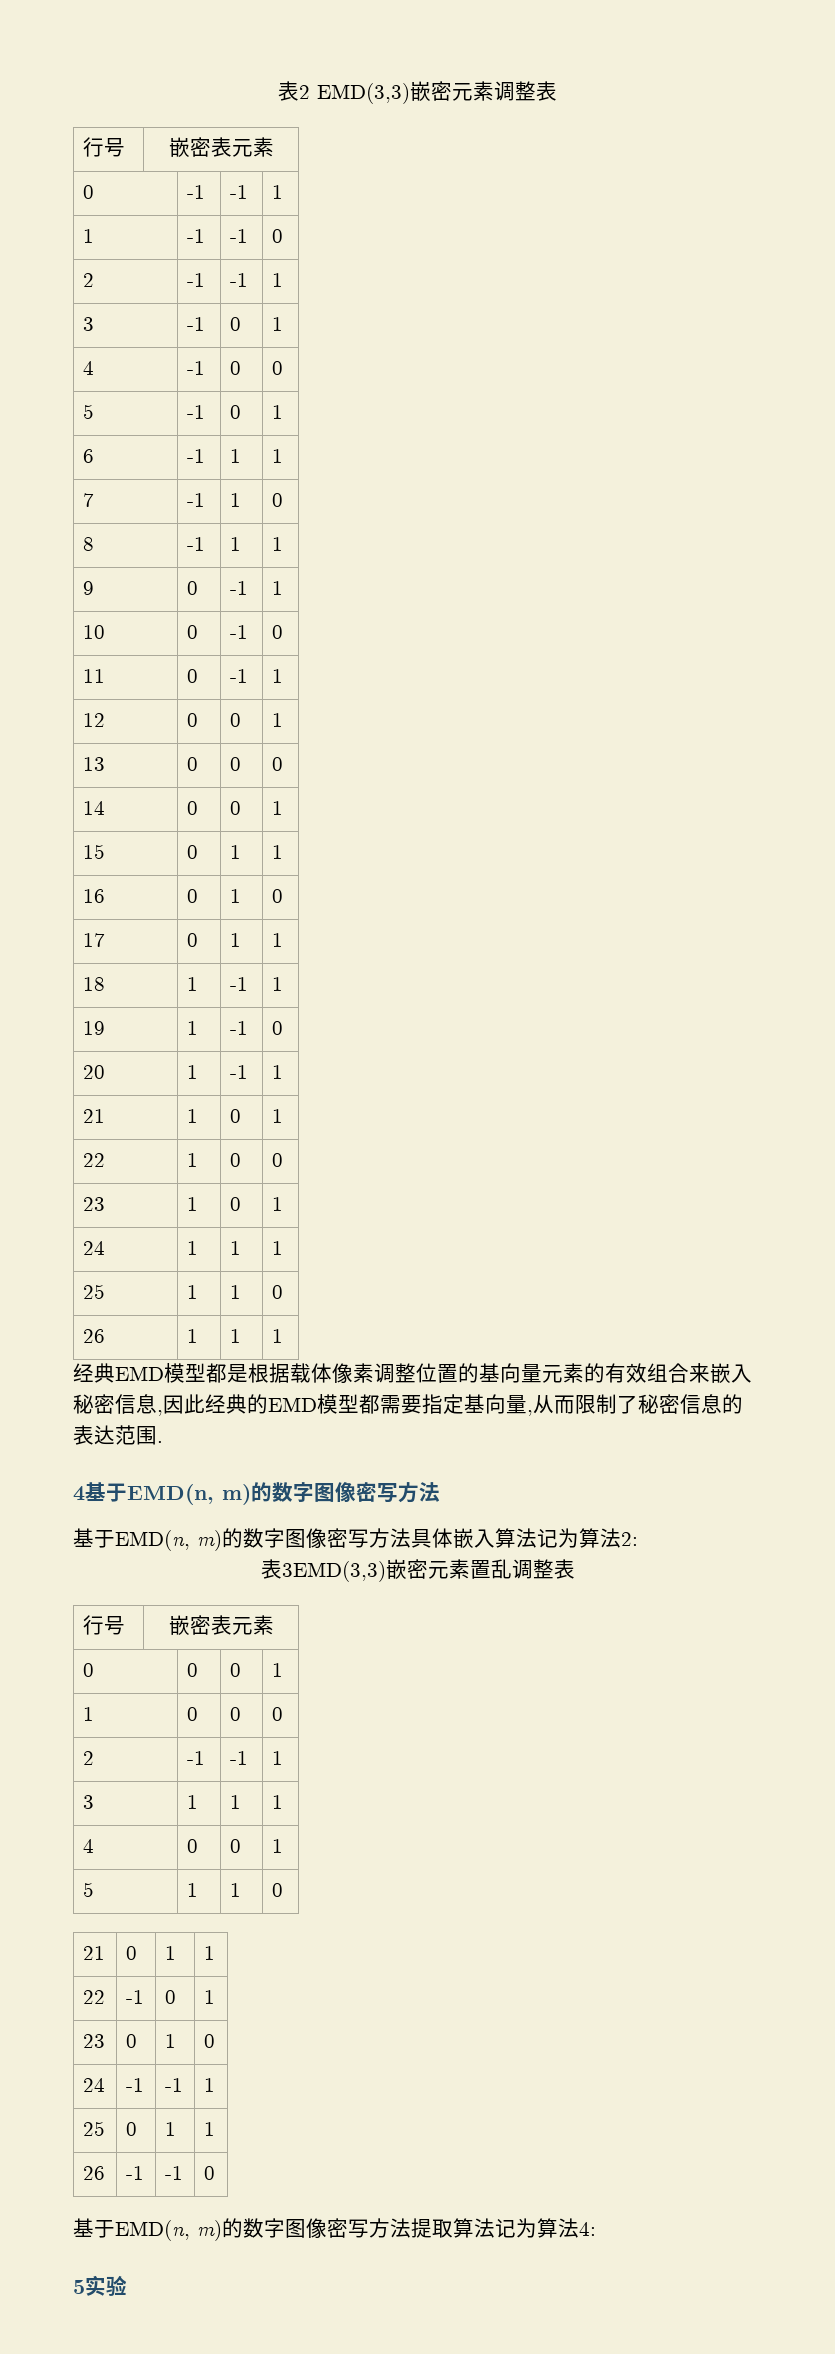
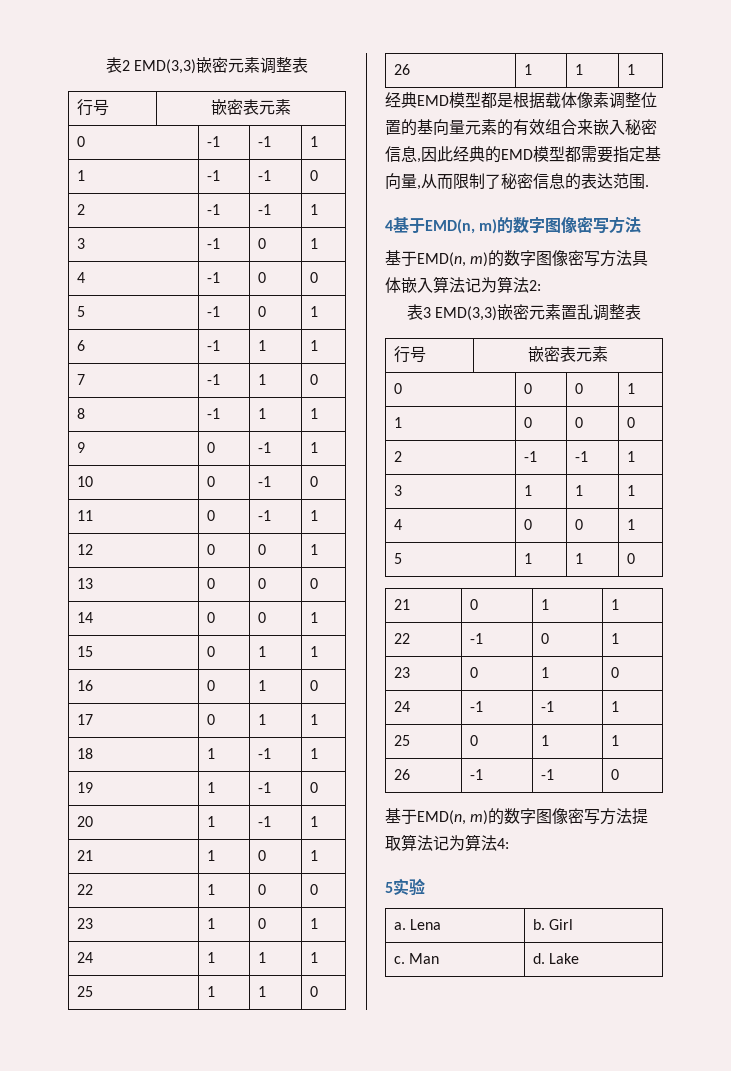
- 表3EMD(3,3)嵌密元素置乱调整表
+ 表3 EMD(3,3)嵌密元素置乱调整表
+ a. Lena | b. Girl
+ c. Man | d. Lake

